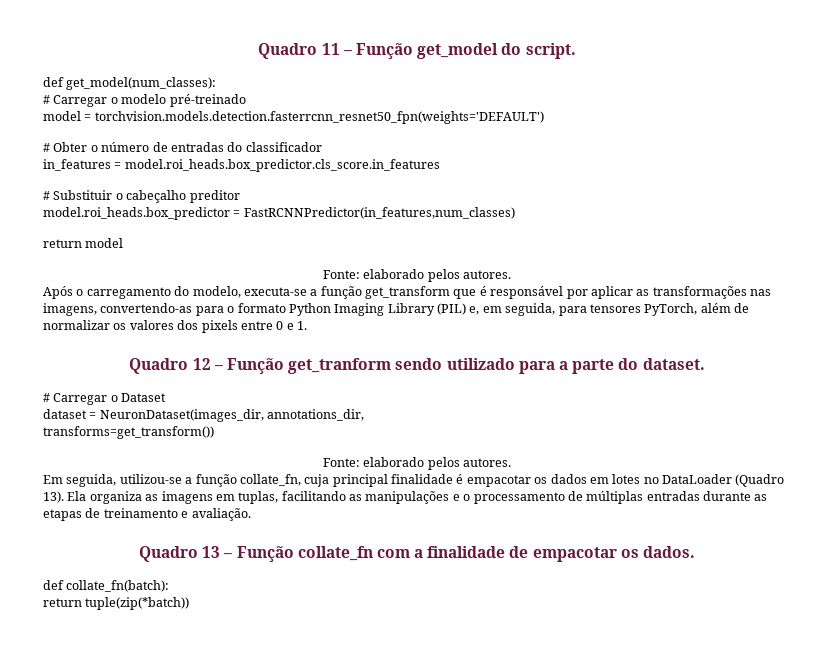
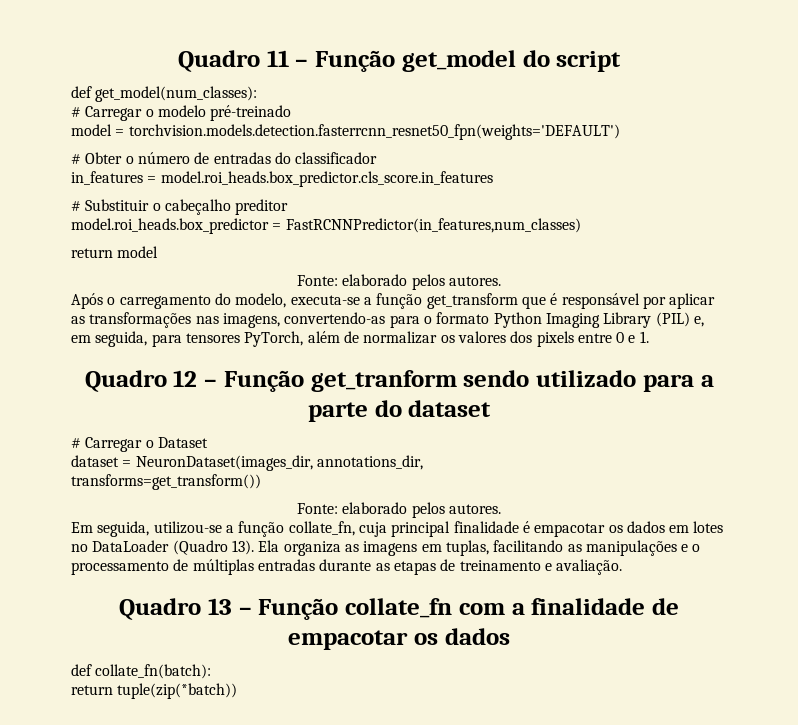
- Quadro 11 – Função get_model do script.
+ Quadro 11 – Função get_model do script
- Quadro 12 – Função get_tranform sendo utilizado para a parte do dataset.
+ Quadro 12 – Função get_tranform sendo utilizado para a parte do dataset
- Quadro 13 – Função collate_fn com a finalidade de empacotar os dados.
+ Quadro 13 – Função collate_fn com a finalidade de empacotar os dados

